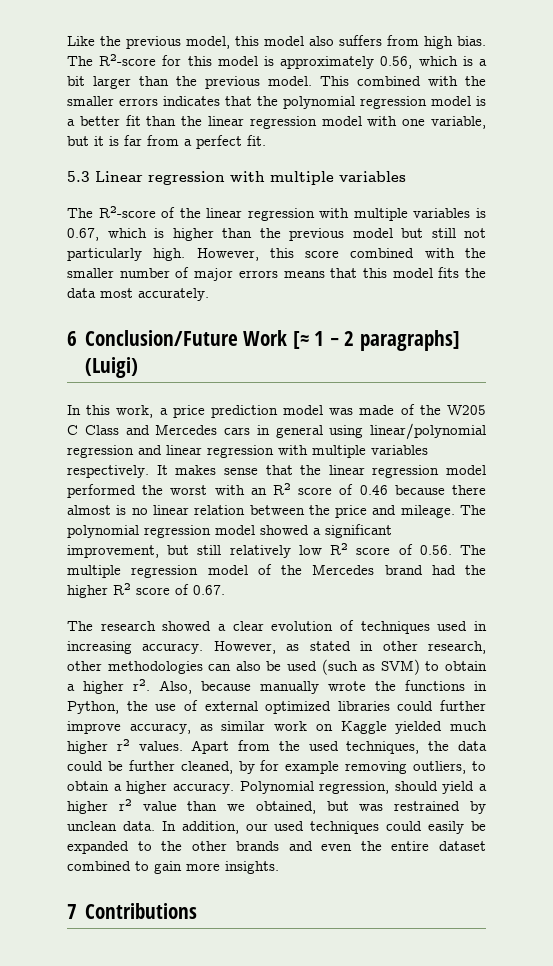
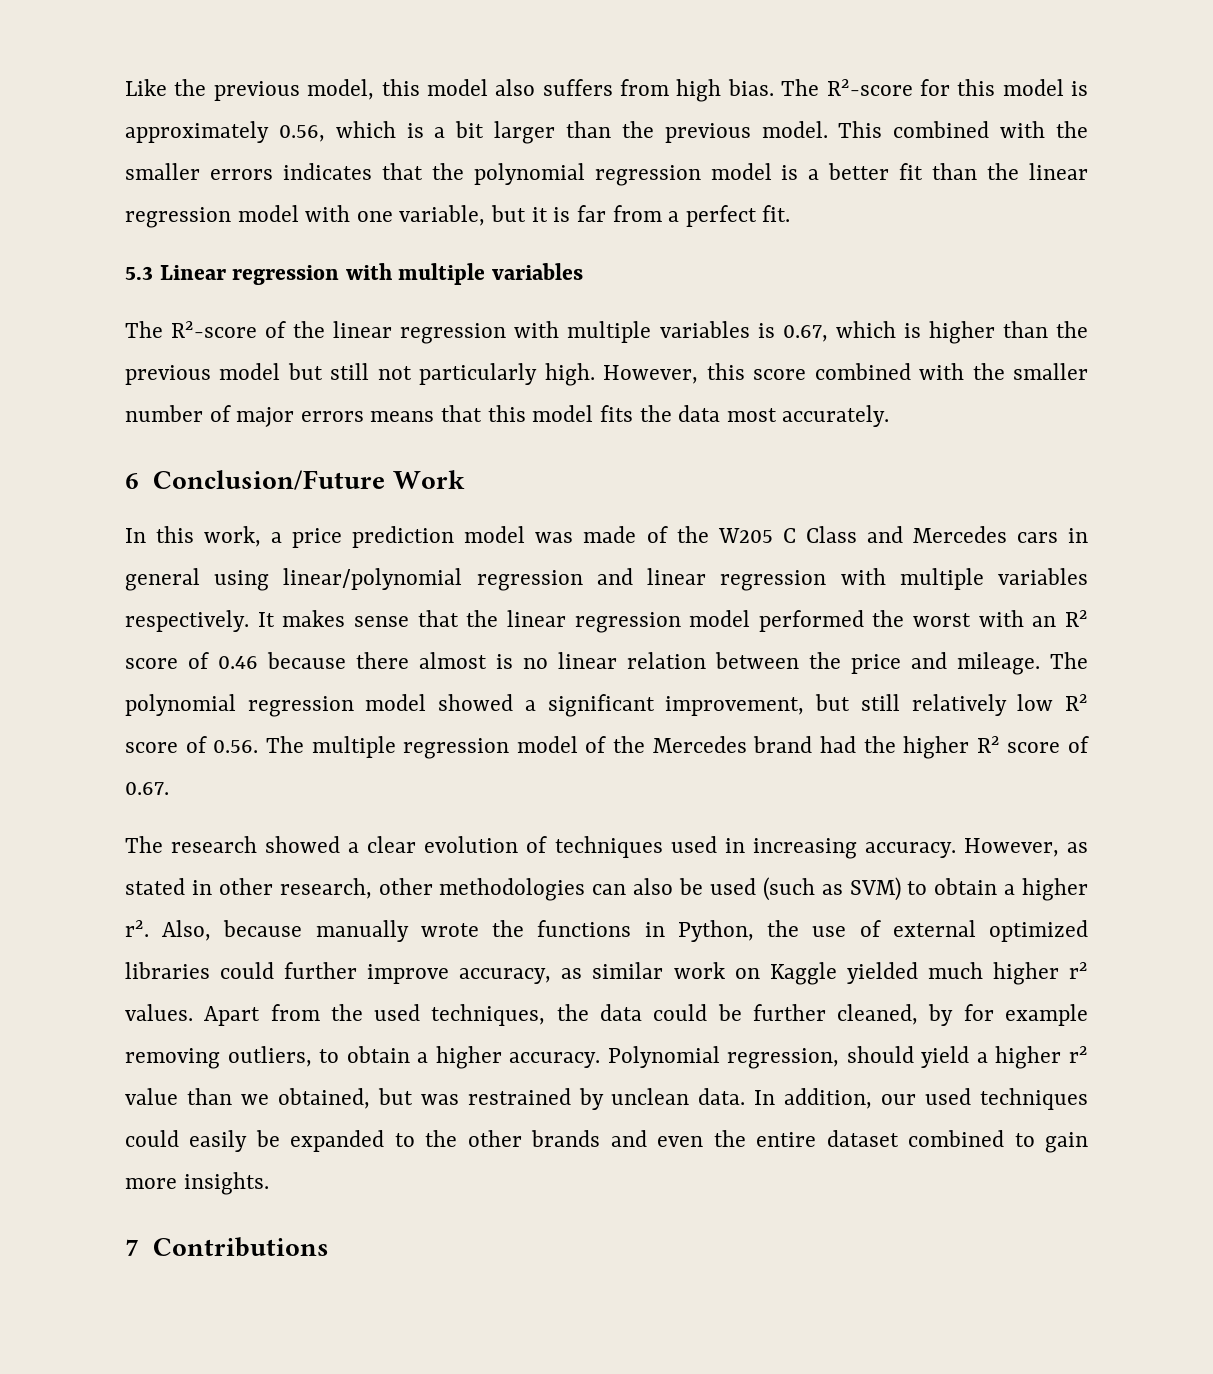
- 6 Conclusion/Future Work [≈ 1 − 2 paragraphs] (Luigi)
+ 6 Conclusion/Future Work

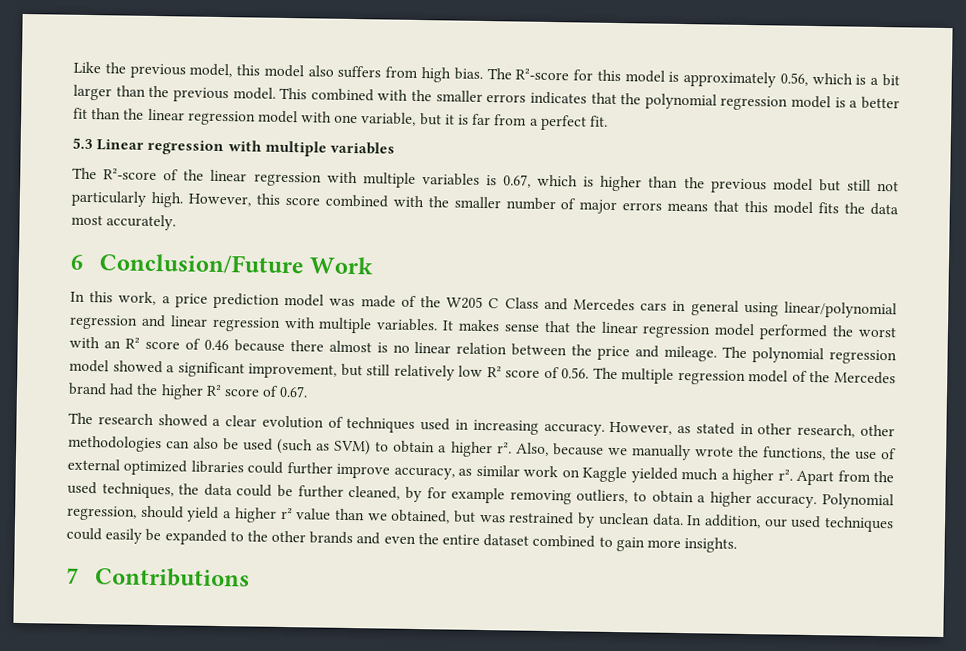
- In this work, a price prediction model was made of the W205 C Class and Mercedes cars in general using linear/polynomial regression and linear regression with multiple variables respectively.
+ In this work, a price prediction model was made of the W205 C Class and Mercedes cars in general using linear/polynomial regression and linear regression with multiple variables.
- Also, because manually wrote the functions in Python, the use of external optimized libraries could further improve accuracy, as similar work on Kaggle yielded much higher r² values.
+ Also, because we manually wrote the functions, the use of external optimized libraries could further improve accuracy, as similar work on Kaggle yielded much a higher r².

